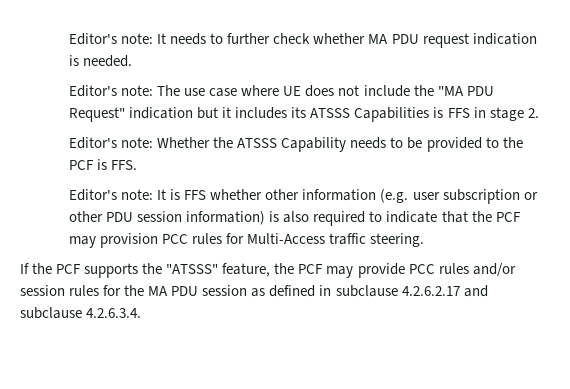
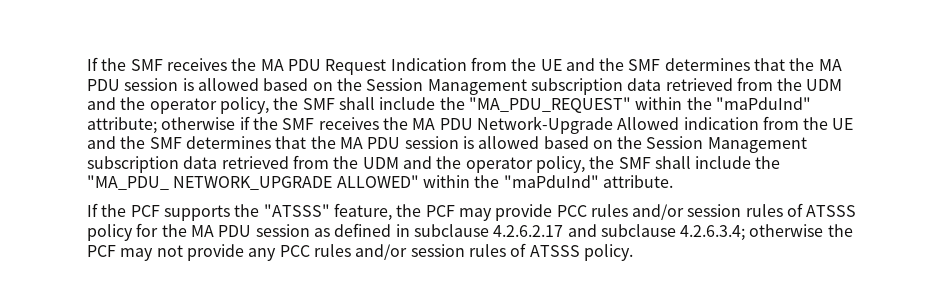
- Editor's note: It needs to further check whether MA PDU request indication is needed.
- Editor's note: The use case where UE does not include the "MA PDU Request" indication but it includes its ATSSS Capabilities is FFS in stage 2.
- Editor's note: Whether the ATSSS Capability needs to be provided to the PCF is FFS.
- Editor's note: It is FFS whether other information (e.g. user subscription or other PDU session information) is also required to indicate that the PCF may provision PCC rules for Multi-Access traffic steering.
+ If the SMF receives the MA PDU Request Indication from the UE and the SMF determines that the MA PDU session is allowed based on the Session Management subscription data retrieved from the UDM and the operator policy, the SMF shall include the "MA_PDU_REQUEST" within the "maPduInd" attribute; otherwise if the SMF receives the MA PDU Network-Upgrade Allowed indication from the UE and the SMF determines that the MA PDU session is allowed based on the Session Management subscription data retrieved from the UDM and the operator policy, the SMF shall include the "MA_PDU_ NETWORK_UPGRADE ALLOWED" within the "maPduInd" attribute.
- If the PCF supports the "ATSSS" feature, the PCF may provide PCC rules and/or session rules for the MA PDU session as defined in subclause 4.2.6.2.17 and subclause 4.2.6.3.4.
+ If the PCF supports the "ATSSS" feature, the PCF may provide PCC rules and/or session rules of ATSSS policy for the MA PDU session as defined in subclause 4.2.6.2.17 and subclause 4.2.6.3.4; otherwise the PCF may not provide any PCC rules and/or session rules of ATSSS policy.

